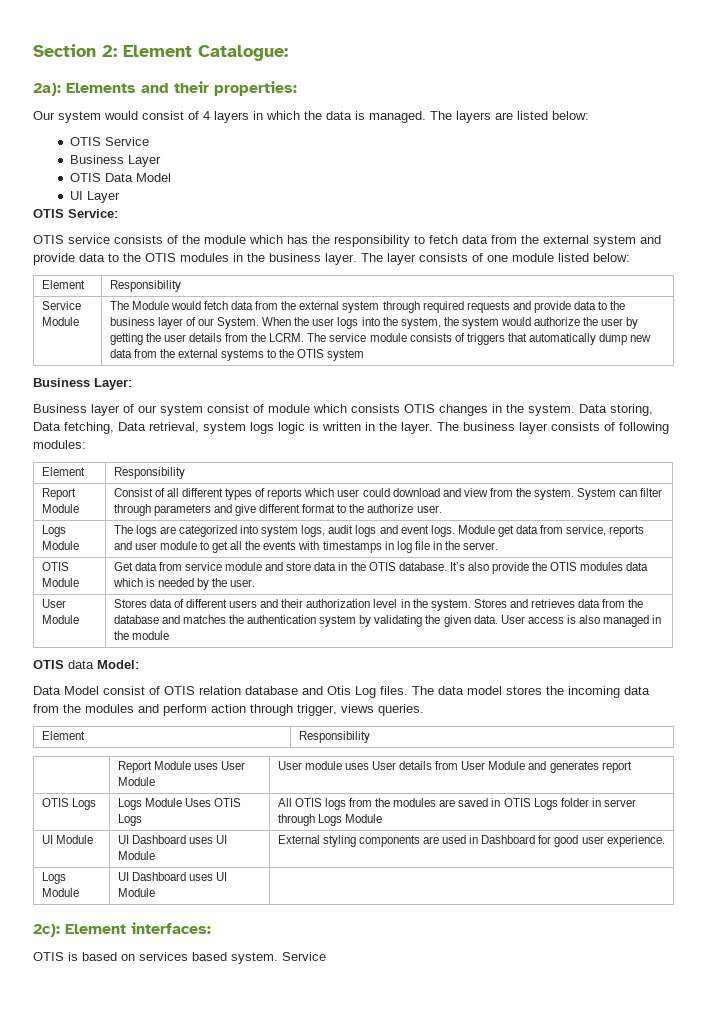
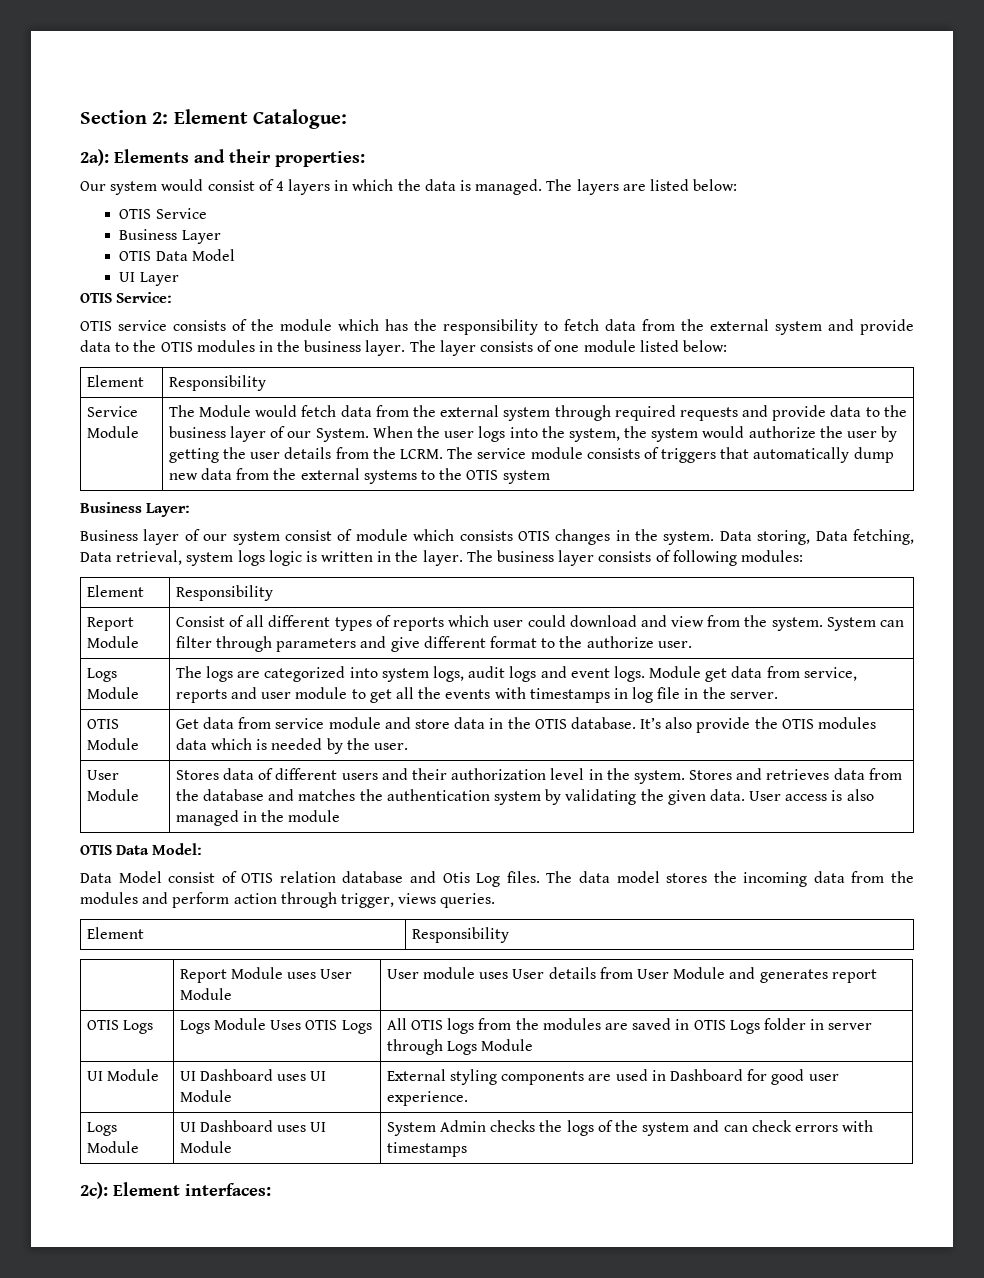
- OTIS data Model:
+ OTIS Data Model:
- Logs Module | UI Dashboard uses UI Module |
+ Logs Module | UI Dashboard uses UI Module | System Admin checks the logs of the system and can check errors with timestamps
  2c): Element interfaces:
- OTIS is based on services based system. Service

